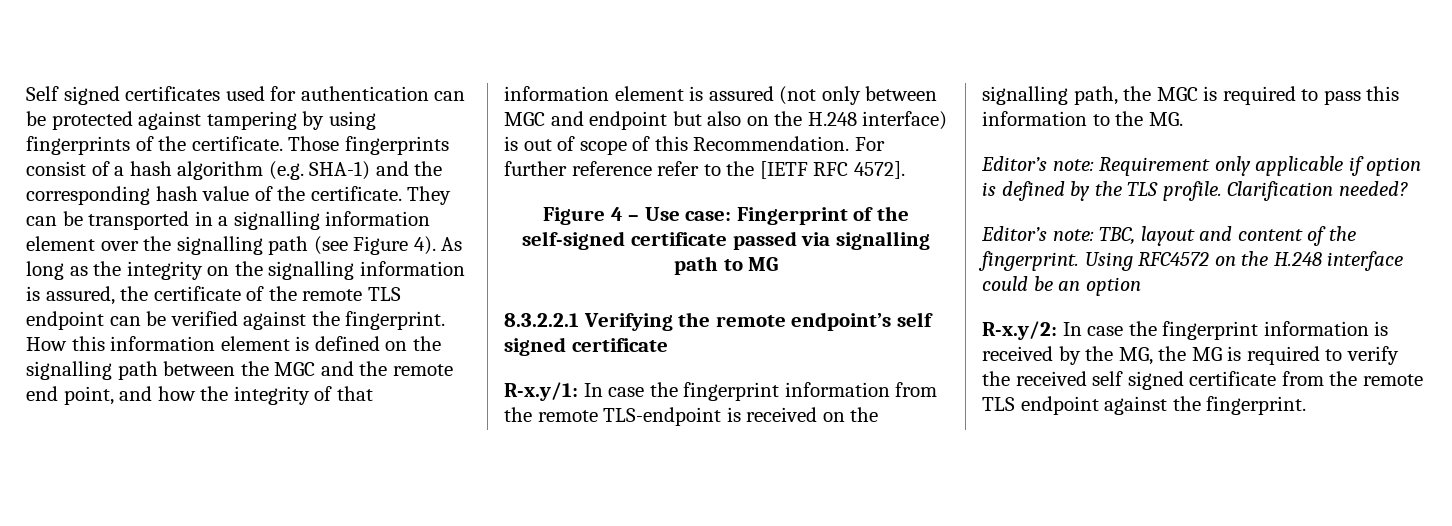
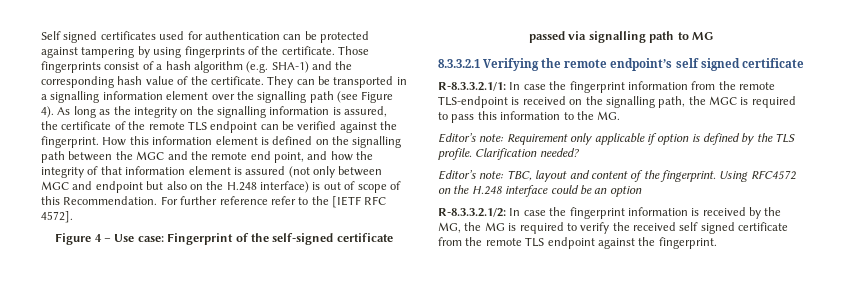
- 8.3.2.2.1 Verifying the remote endpoint’s self signed certificate
+ 8.3.3.2.1 Verifying the remote endpoint’s self signed certificate
- R-x.y/1: In case the fingerprint information from the remote TLS-endpoint is received on the signalling path, the MGC is required to pass this information to the MG.
+ R-8.3.3.2.1/1: In case the fingerprint information from the remote TLS-endpoint is received on the signalling path, the MGC is required to pass this information to the MG.
- R-x.y/2: In case the fingerprint information is received by the MG, the MG is required to verify the received self signed certificate from the remote TLS endpoint against the fingerprint.
+ R-8.3.3.2.1/2: In case the fingerprint information is received by the MG, the MG is required to verify the received self signed certificate from the remote TLS endpoint against the fingerprint.

